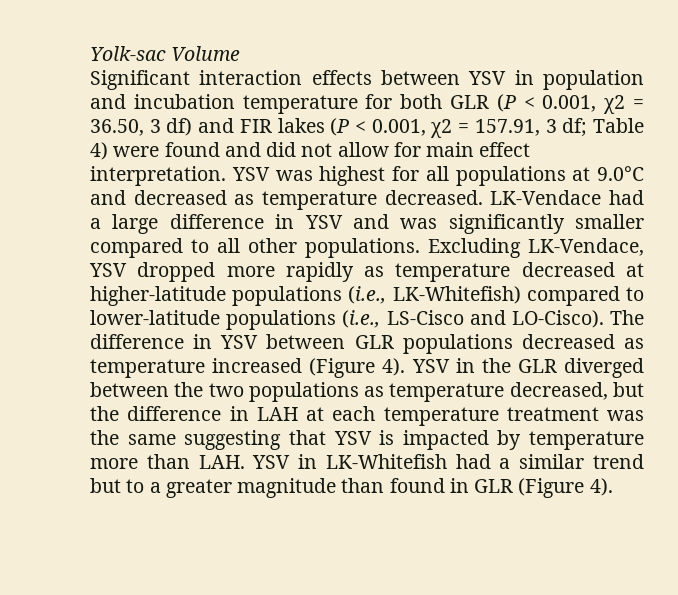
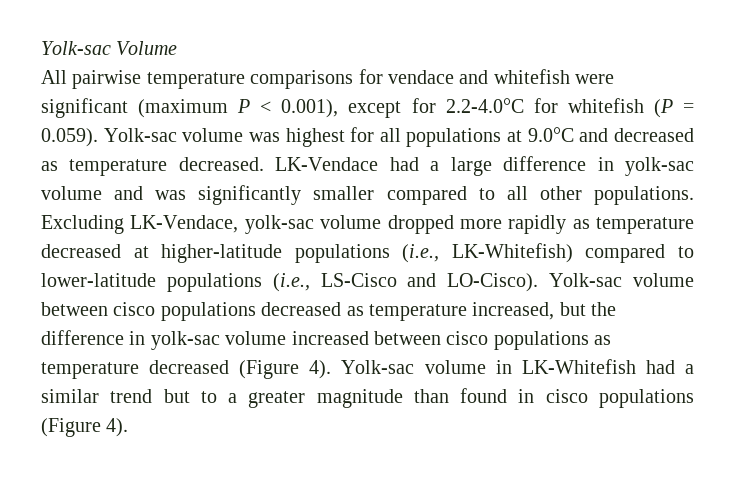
- Significant interaction effects between YSV in population and incubation temperature for both GLR (P < 0.001, χ2 = 36.50, 3 df) and FIR lakes (P < 0.001, χ2 = 157.91, 3 df; Table 4) were found and did not allow for main effect interpretation. YSV was highest for all populations at 9.0°C and decreased as temperature decreased.
+ All pairwise temperature comparisons for vendace and whitefish were significant (maximum P < 0.001), except for 2.2-4.0°C for whitefish (P = 0.059). Yolk-sac volume was highest for all populations at 9.0°C and decreased as temperature decreased.
- LK-Vendace had a large difference in YSV and was significantly smaller compared to all other populations.
+ LK-Vendace had a large difference in yolk-sac volume and was significantly smaller compared to all other populations.
- Excluding LK-Vendace, YSV dropped more rapidly as temperature decreased at higher-latitude populations (i.e., LK-Whitefish) compared to lower-latitude populations (i.e., LS-Cisco and LO-Cisco).
+ Excluding LK-Vendace, yolk-sac volume dropped more rapidly as temperature decreased at higher-latitude populations (i.e., LK-Whitefish) compared to lower-latitude populations (i.e., LS-Cisco and LO-Cisco).
- The difference in YSV between GLR populations decreased as temperature increased (Figure 4). YSV in the GLR diverged between the two populations as temperature decreased, but the difference in LAH at each temperature treatment was the same suggesting that YSV is impacted by temperature more than LAH. YSV in LK-Whitefish had a similar trend but to a greater magnitude than found in GLR (Figure 4).
+ Yolk-sac volume between cisco populations decreased as temperature increased, but the difference in yolk-sac volume increased between cisco populations as temperature decreased (Figure 4). Yolk-sac volume in LK-Whitefish had a similar trend but to a greater magnitude than found in cisco populations (Figure 4).

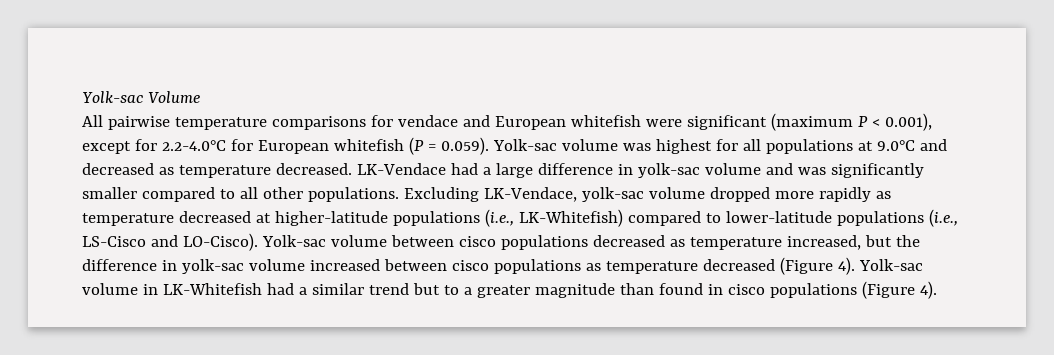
- All pairwise temperature comparisons for vendace and whitefish were significant (maximum P < 0.001), except for 2.2-4.0°C for whitefish (P = 0.059). Yolk-sac volume was highest for all populations at 9.0°C and decreased as temperature decreased.
+ All pairwise temperature comparisons for vendace and European whitefish were significant (maximum P < 0.001), except for 2.2-4.0°C for European whitefish (P = 0.059). Yolk-sac volume was highest for all populations at 9.0°C and decreased as temperature decreased.

